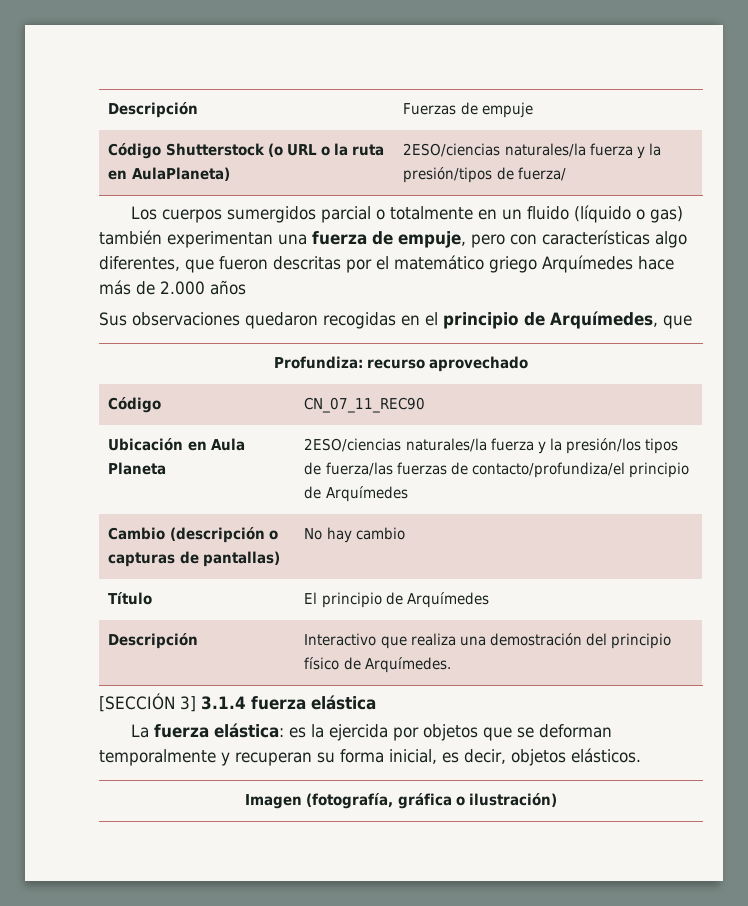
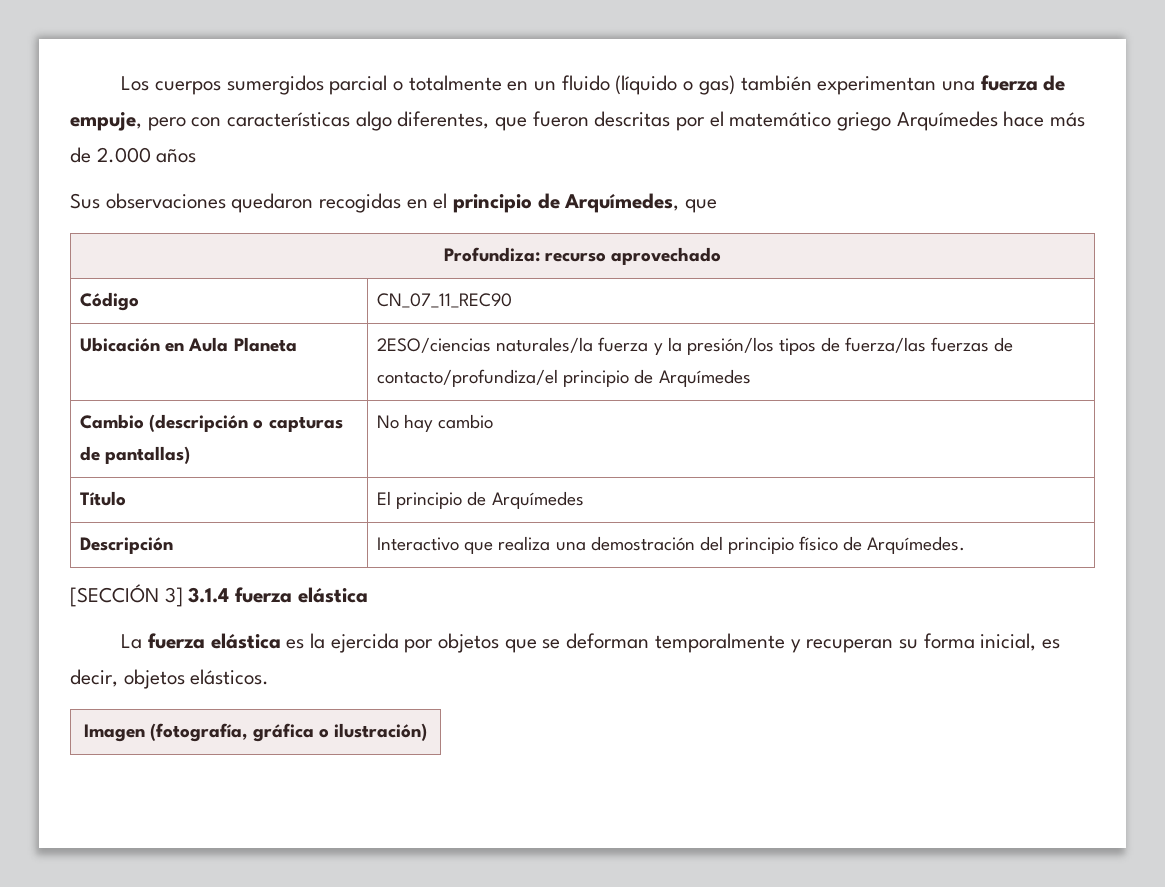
- Descripción | Fuerzas de empuje
- Código Shutterstock (o URL o la ruta en AulaPlaneta) | 2ESO/ciencias naturales/la fuerza y la presión/tipos de fuerza/
- La fuerza elástica: es la ejercida por objetos que se deforman temporalmente y recuperan su forma inicial, es decir, objetos elásticos.
+ La fuerza elástica es la ejercida por objetos que se deforman temporalmente y recuperan su forma inicial, es decir, objetos elásticos.

